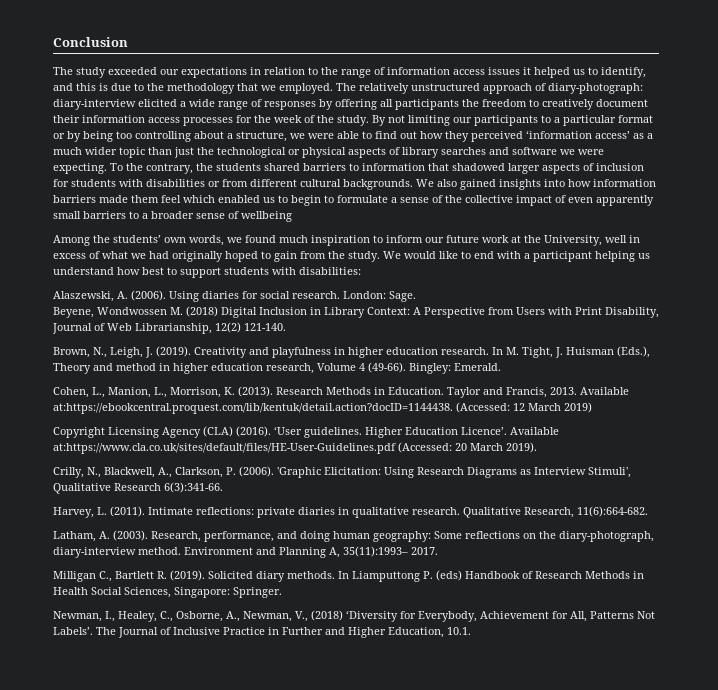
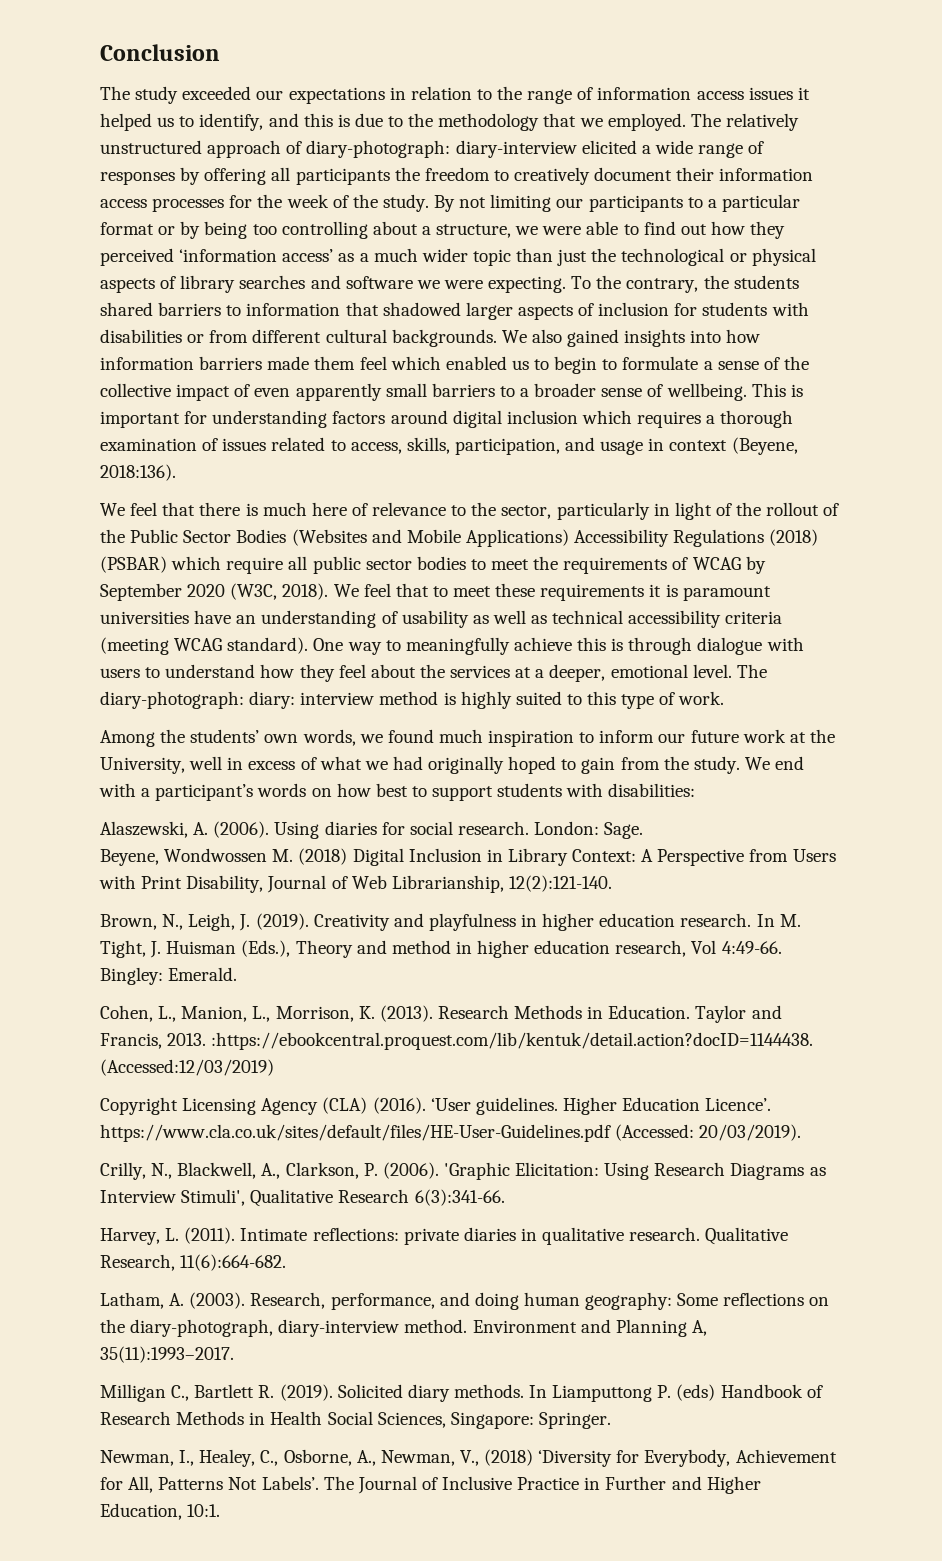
- We also gained insights into how information barriers made them feel which enabled us to begin to formulate a sense of the collective impact of even apparently small barriers to a broader sense of wellbeing
+ We also gained insights into how information barriers made them feel which enabled us to begin to formulate a sense of the collective impact of even apparently small barriers to a broader sense of wellbeing. This is important for understanding factors around digital inclusion which requires a thorough examination of issues related to access, skills, participation, and usage in context (Beyene, 2018:136).
+ We feel that there is much here of relevance to the sector, particularly in light of the rollout of the Public Sector Bodies (Websites and Mobile Applications) Accessibility Regulations (2018) (PSBAR) which require all public sector bodies to meet the requirements of WCAG by September 2020 (W3C, 2018). We feel that to meet these requirements it is paramount universities have an understanding of usability as well as technical accessibility criteria (meeting WCAG standard). One way to meaningfully achieve this is through dialogue with users to understand how they feel about the services at a deeper, emotional level. The diary-photograph: diary: interview method is highly suited to this type of work.
- We would like to end with a participant helping us understand how best to support students with disabilities:
+ We end with a participant’s words on how best to support students with disabilities:
- Beyene, Wondwossen M. (2018) Digital Inclusion in Library Context: A Perspective from Users with Print Disability, Journal of Web Librarianship, 12(2) 121-140.
+ Beyene, Wondwossen M. (2018) Digital Inclusion in Library Context: A Perspective from Users with Print Disability, Journal of Web Librarianship, 12(2):121-140.
- In M. Tight, J. Huisman (Eds.), Theory and method in higher education research, Volume 4 (49-66).
+ In M. Tight, J. Huisman (Eds.), Theory and method in higher education research, Vol 4:49-66.
- Taylor and Francis, 2013. Available at:https://ebookcentral.proquest.com/lib/kentuk/detail.action?docID=1144438. (Accessed: 12 March 2019)
+ Taylor and Francis, 2013. :https://ebookcentral.proquest.com/lib/kentuk/detail.action?docID=1144438. (Accessed:12/03/2019)
- Higher Education Licence’. Available at:https://www.cla.co.uk/sites/default/files/HE-User-Guidelines.pdf (Accessed: 20 March 2019).
+ Higher Education Licence’. https://www.cla.co.uk/sites/default/files/HE-User-Guidelines.pdf (Accessed: 20/03/2019).
- Environment and Planning A, 35(11):1993– 2017.
+ Environment and Planning A, 35(11):1993–2017.
- The Journal of Inclusive Practice in Further and Higher Education, 10.1.
+ The Journal of Inclusive Practice in Further and Higher Education, 10:1.

